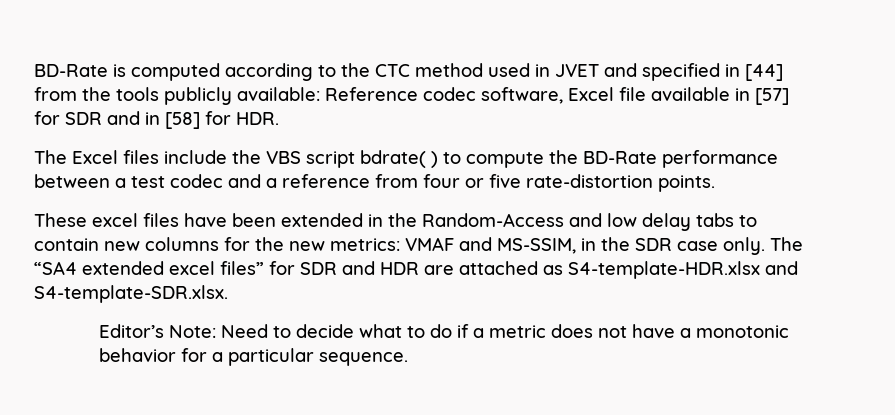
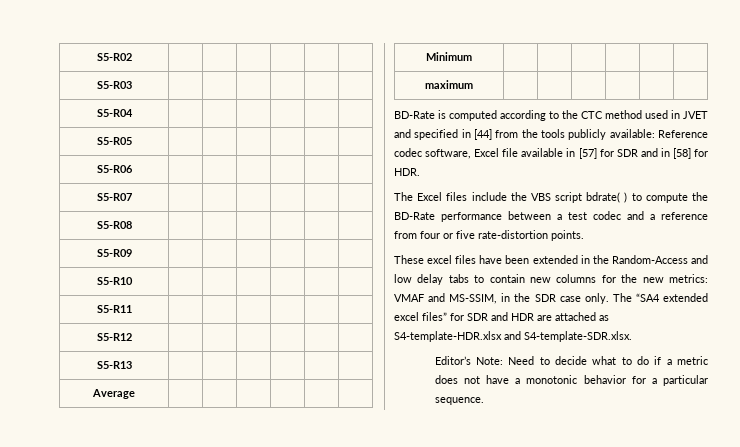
+ S5-R02 | | | | | |
+ S5-R03 | | | | | |
+ S5-R04 | | | | | |
+ S5-R05 | | | | | |
+ S5-R06 | | | | | |
+ S5-R07 | | | | | |
+ S5-R08 | | | | | |
+ S5-R09 | | | | | |
+ S5-R10 | | | | | |
+ S5-R11 | | | | | |
+ S5-R12 | | | | | |
+ S5-R13 | | | | | |
+ Average | | | | | |
+ Minimum | | | | | |
+ maximum | | | | | |

